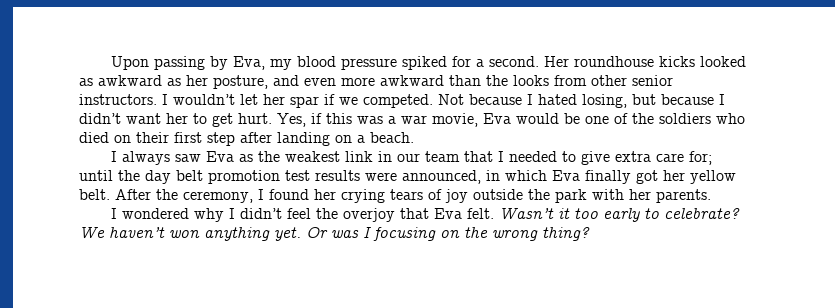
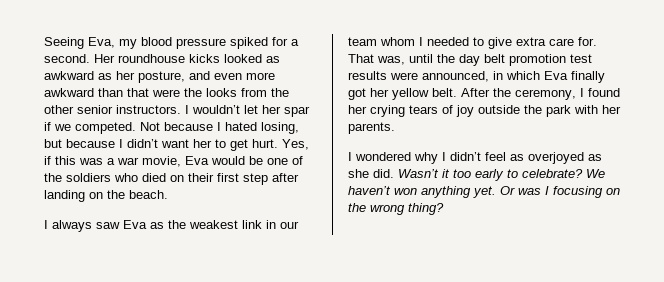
- Upon passing by Eva, my blood pressure spiked for a second.
+ Seeing Eva, my blood pressure spiked for a second.
- Her roundhouse kicks looked as awkward as her posture, and even more awkward than the looks from other senior instructors.
+ Her roundhouse kicks looked as awkward as her posture, and even more awkward than that were the looks from the other senior instructors.
- Yes, if this was a war movie, Eva would be one of the soldiers who died on their first step after landing on a beach.
+ Yes, if this was a war movie, Eva would be one of the soldiers who died on their first step after landing on the beach.
- I always saw Eva as the weakest link in our team that I needed to give extra care for; until the day belt promotion test results were announced, in which Eva finally got her yellow belt.
+ I always saw Eva as the weakest link in our team whom I needed to give extra care for. That was, until the day belt promotion test results were announced, in which Eva finally got her yellow belt.
- I wondered why I didn’t feel the overjoy that Eva felt.
+ I wondered why I didn’t feel as overjoyed as she did.

